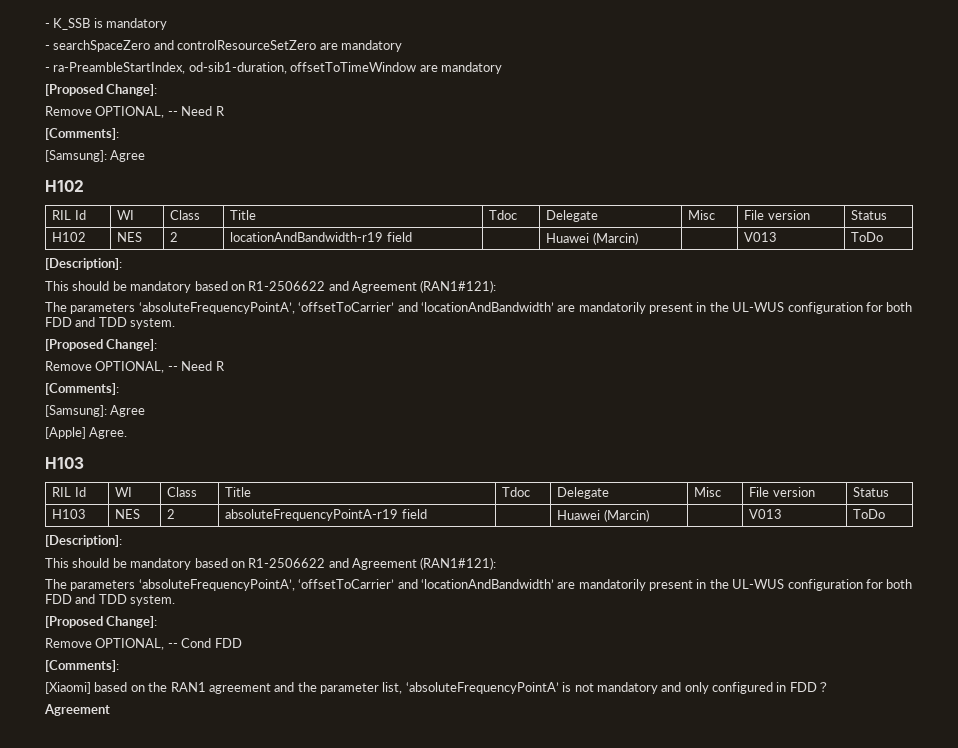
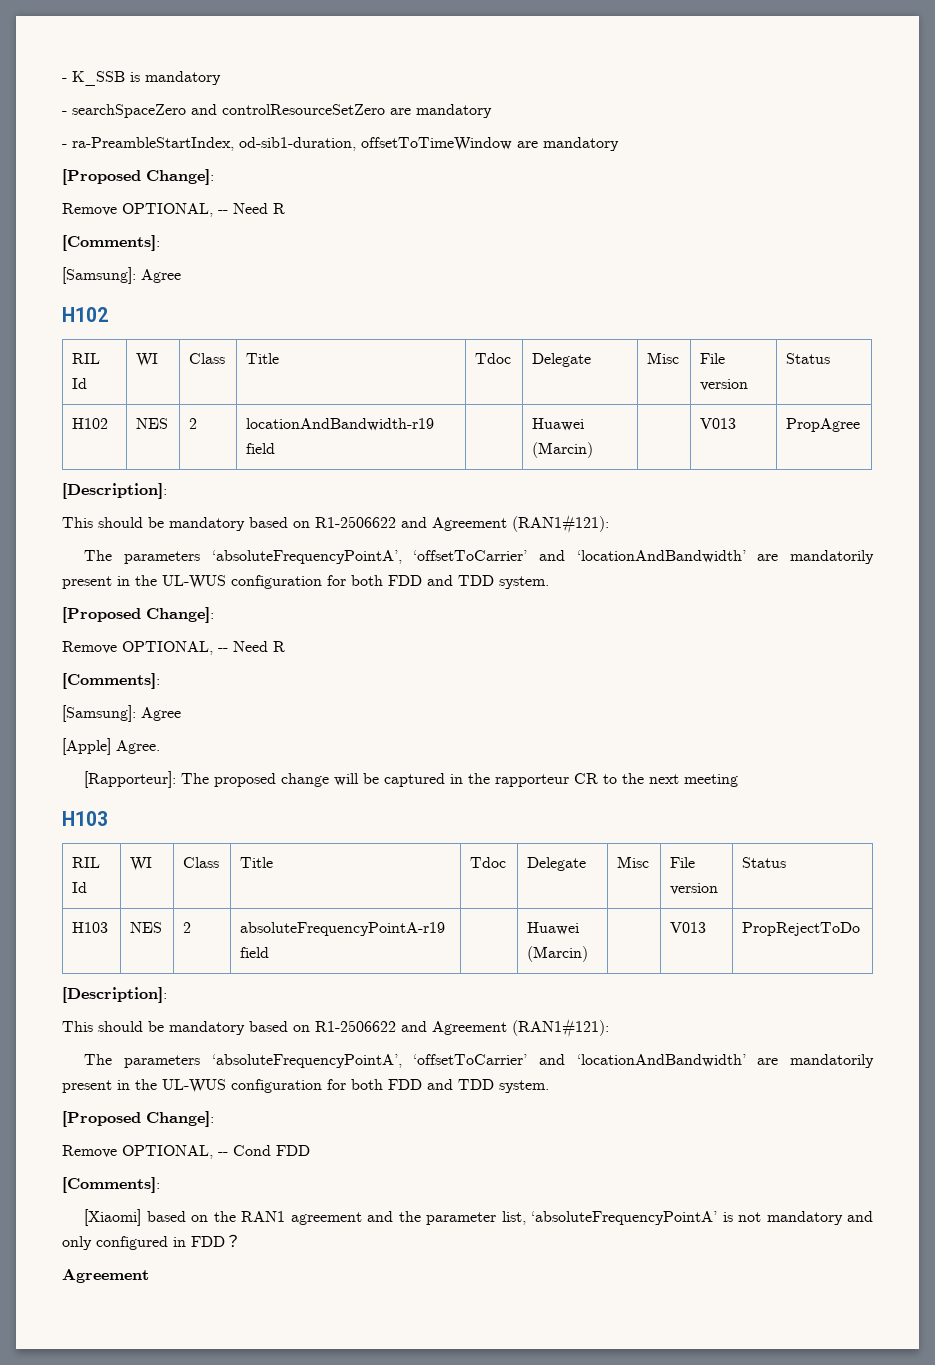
- H102 | NES | 2 | locationAndBandwidth-r19 field | | Huawei (Marcin) | | V013 | ToDo
+ H102 | NES | 2 | locationAndBandwidth-r19 field | | Huawei (Marcin) | | V013 | PropAgree
+ [Rapporteur]: The proposed change will be captured in the rapporteur CR to the next meeting
- H103 | NES | 2 | absoluteFrequencyPointA-r19 field | | Huawei (Marcin) | | V013 | ToDo
+ H103 | NES | 2 | absoluteFrequencyPointA-r19 field | | Huawei (Marcin) | | V013 | PropRejectToDo

